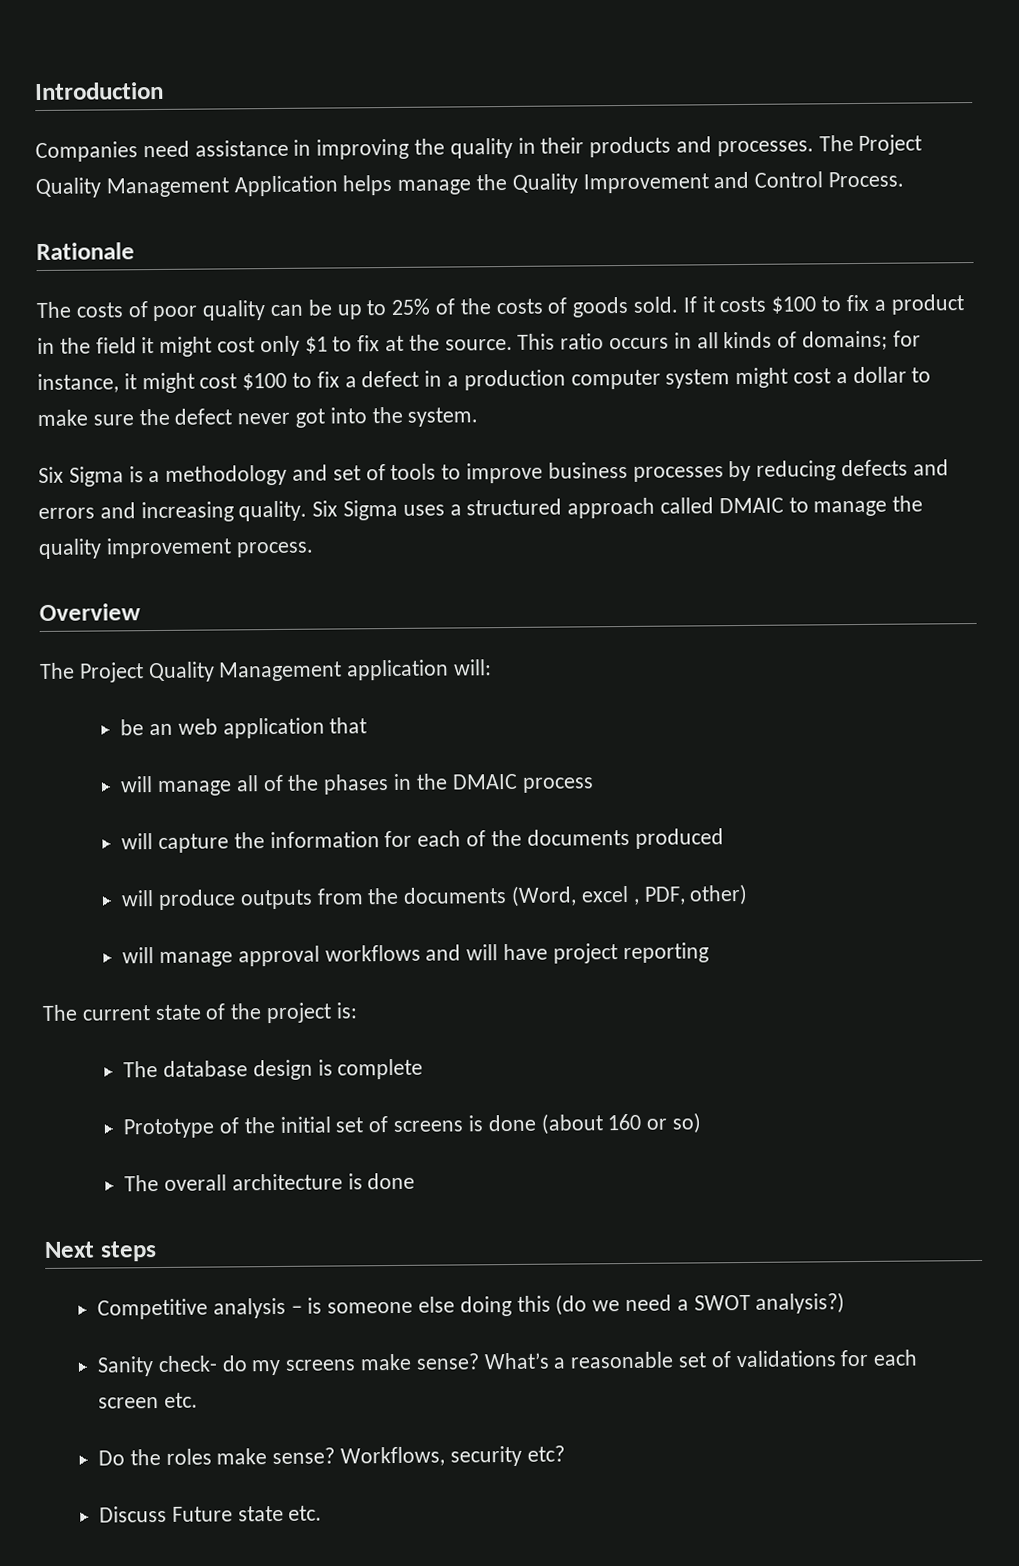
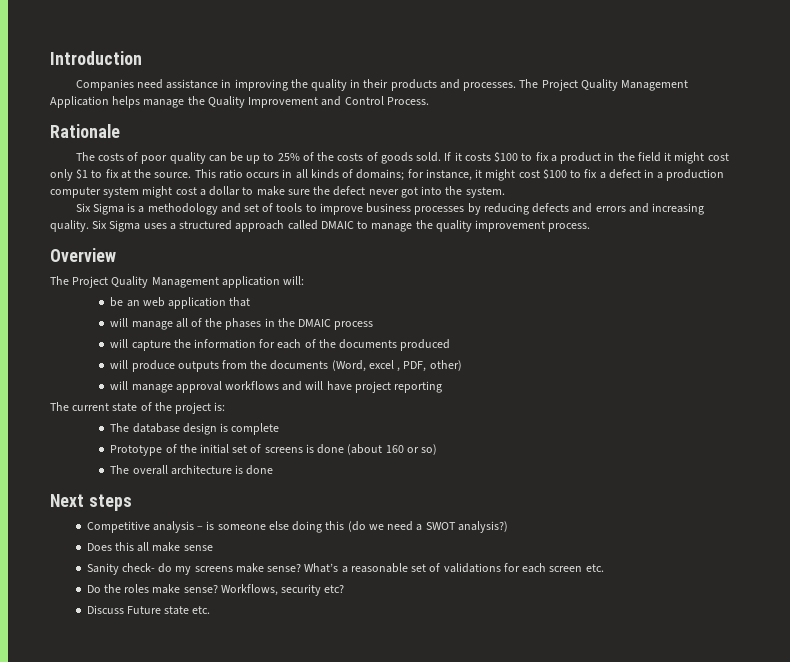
+ Does this all make sense

